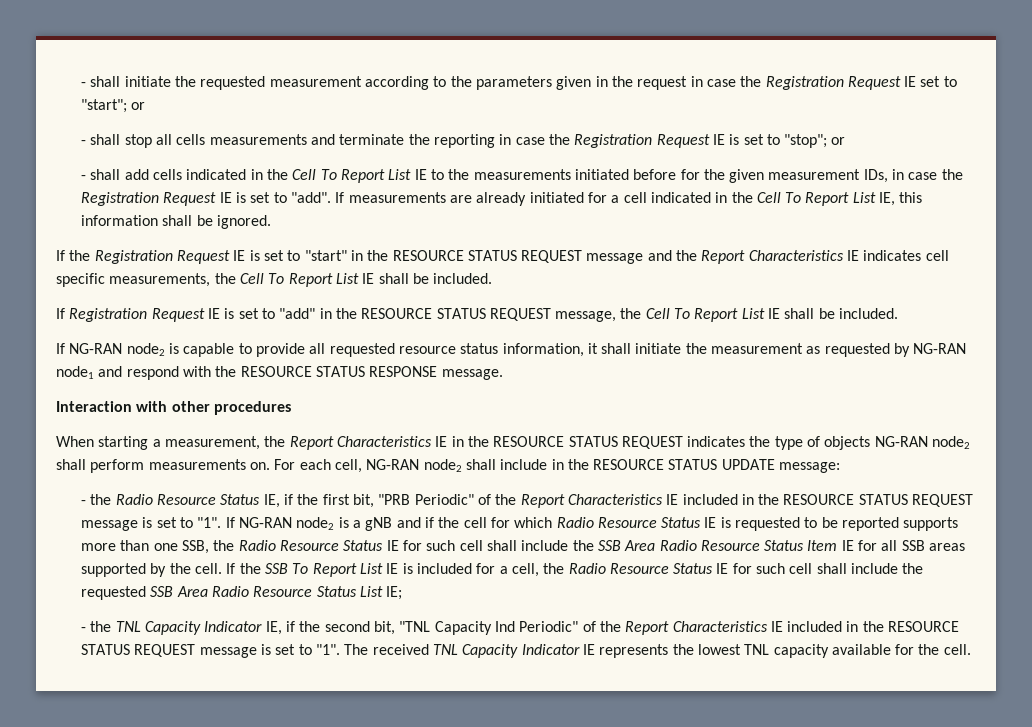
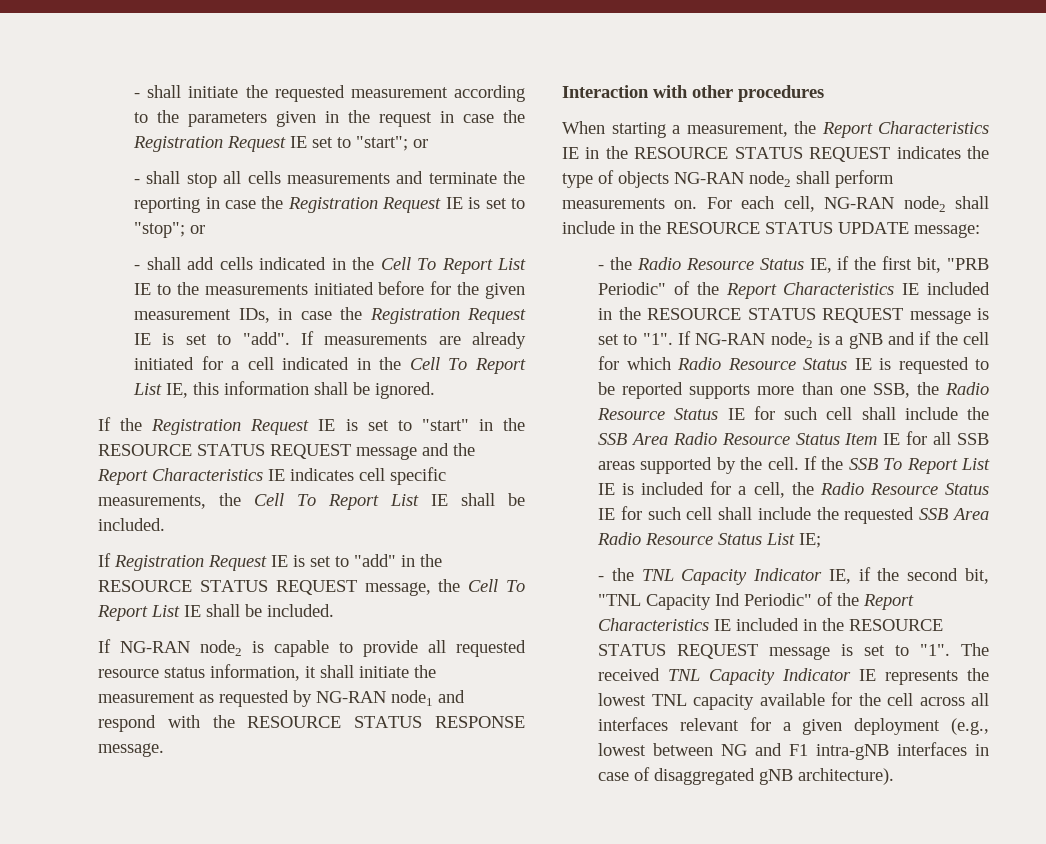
- The received TNL Capacity Indicator IE represents the lowest TNL capacity available for the cell.
+ The received TNL Capacity Indicator IE represents the lowest TNL capacity available for the cell across all interfaces relevant for a given deployment (e.g., lowest between NG and F1 intra-gNB interfaces in case of disaggregated gNB architecture).

